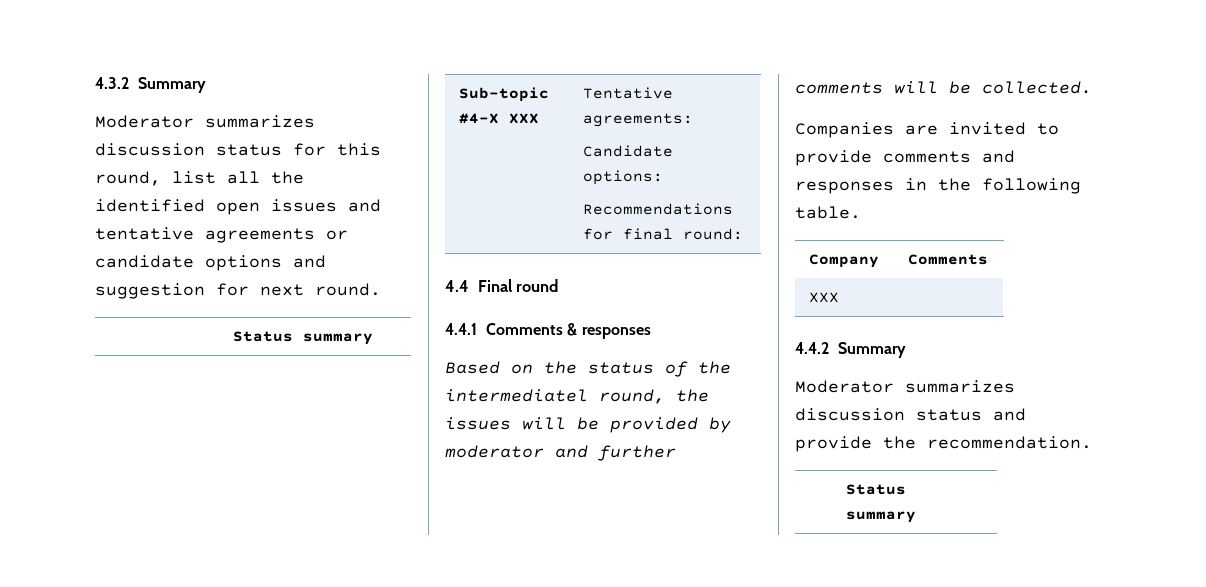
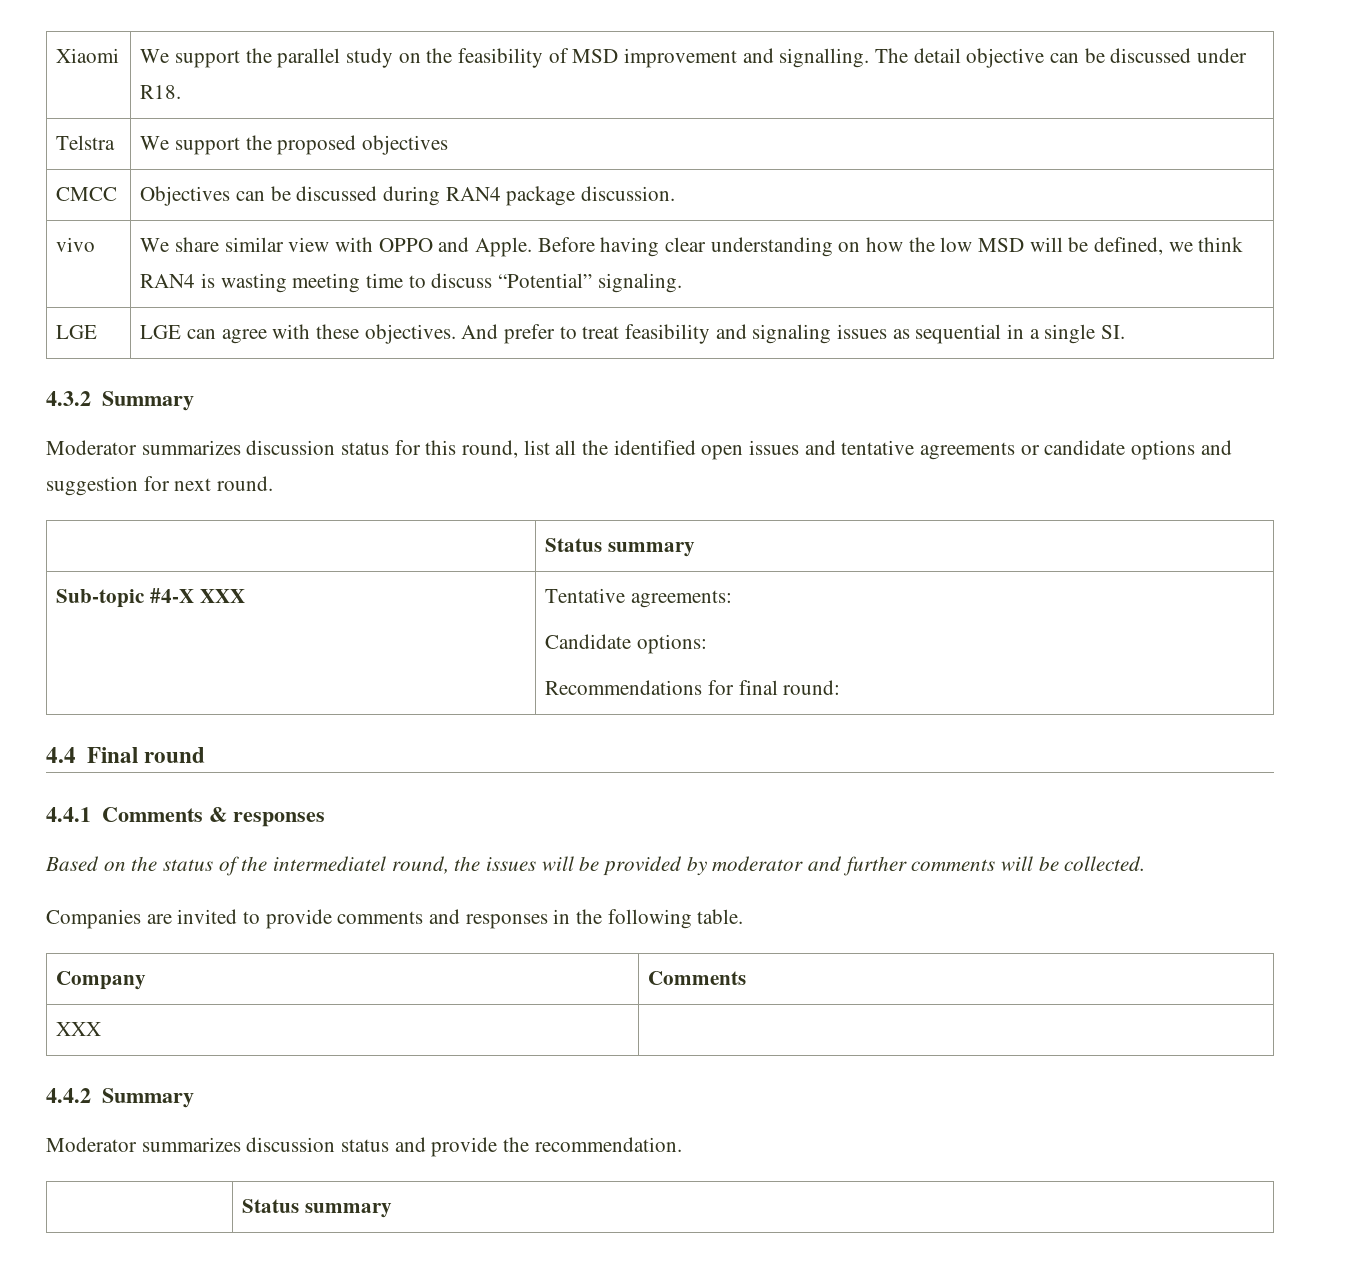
+ Xiaomi | We support the parallel study on the feasibility of MSD improvement and signalling. The detail objective can be discussed under R18.
+ Telstra | We support the proposed objectives
+ CMCC | Objectives can be discussed during RAN4 package discussion.
+ vivo | We share similar view with OPPO and Apple. Before having clear understanding on how the low MSD will be defined, we think RAN4 is wasting meeting time to discuss “Potential” signaling.
+ LGE | LGE can agree with these objectives. And prefer to treat feasibility and signaling issues as sequential in a single SI.

